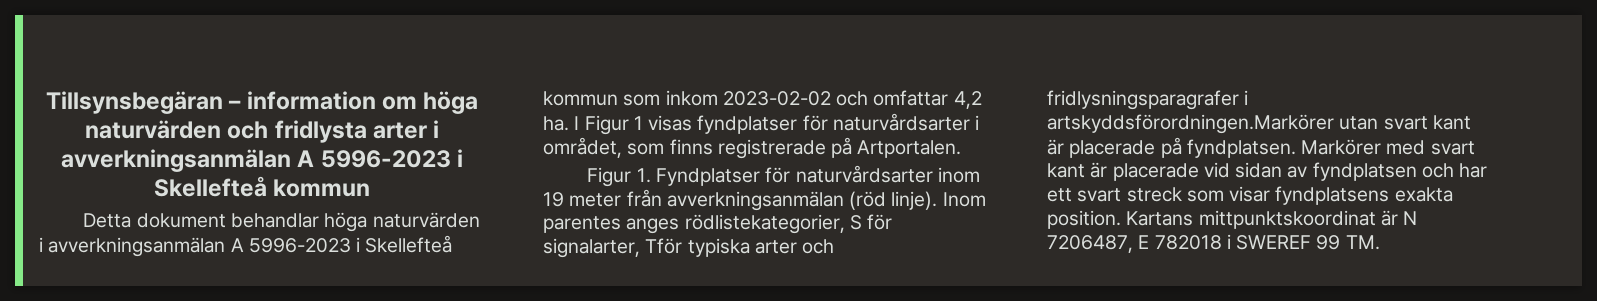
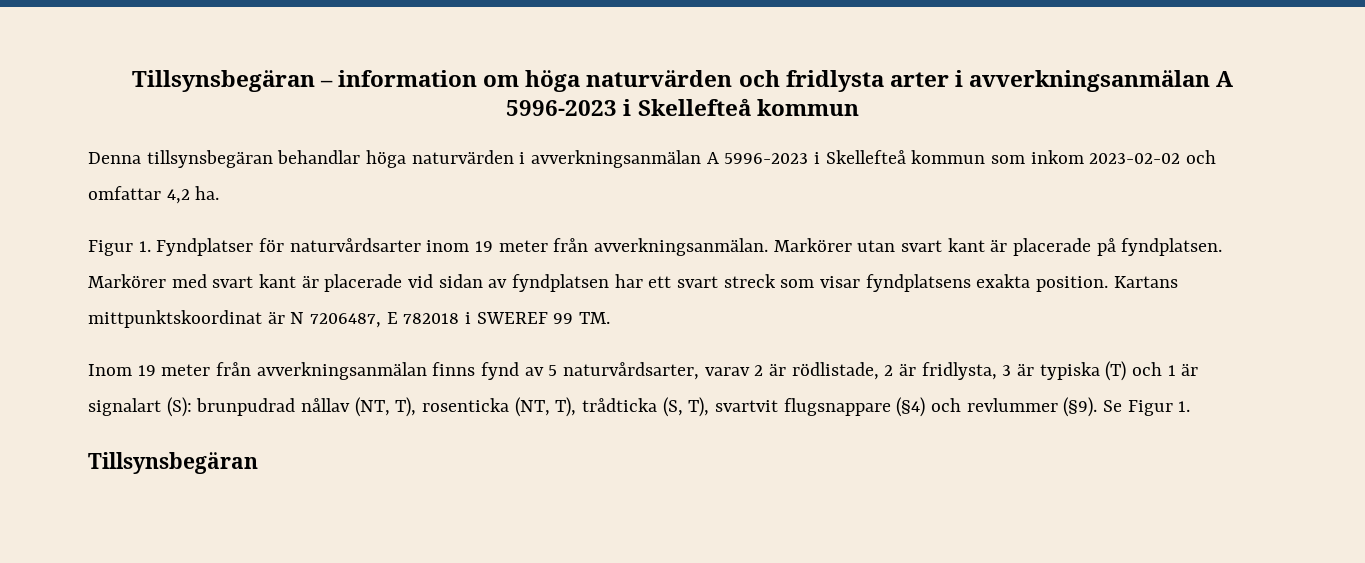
- Detta dokument behandlar höga naturvärden i avverkningsanmälan A 5996-2023 i Skellefteå kommun som inkom 2023-02-02 och omfattar 4,2 ha. I Figur 1 visas fyndplatser för naturvårdsarter i området, som finns registrerade på Artportalen.
+ Denna tillsynsbegäran behandlar höga naturvärden i avverkningsanmälan A 5996-2023 i Skellefteå kommun som inkom 2023-02-02 och omfattar 4,2 ha.
- Figur 1. Fyndplatser för naturvårdsarter inom 19 meter från avverkningsanmälan (röd linje). Inom parentes anges rödlistekategorier, S för signalarter, Tför typiska arter och fridlysningsparagrafer i artskyddsförordningen.Markörer utan svart kant är placerade på fyndplatsen.
+ Figur 1. Fyndplatser för naturvårdsarter inom 19 meter från avverkningsanmälan. Markörer utan svart kant är placerade på fyndplatsen.
- Markörer med svart kant är placerade vid sidan av fyndplatsen och har ett svart streck som visar fyndplatsens exakta position.
+ Markörer med svart kant är placerade vid sidan av fyndplatsen har ett svart streck som visar fyndplatsens exakta position.
+ Inom 19 meter från avverkningsanmälan finns fynd av 5 naturvårdsarter, varav 2 är rödlistade, 2 är fridlysta, 3 är typiska (T) och 1 är signalart (S): brunpudrad nållav (NT, T), rosenticka (NT, T), trådticka (S, T), svartvit flugsnappare (§4) och revlummer (§9). Se Figur 1.
+ Tillsynsbegäran

